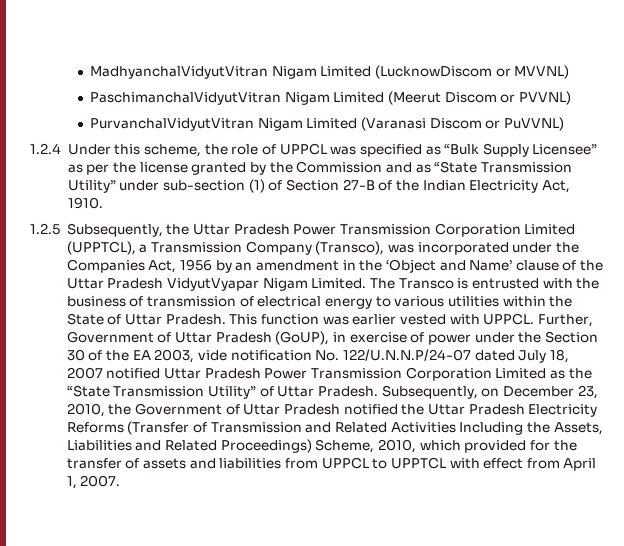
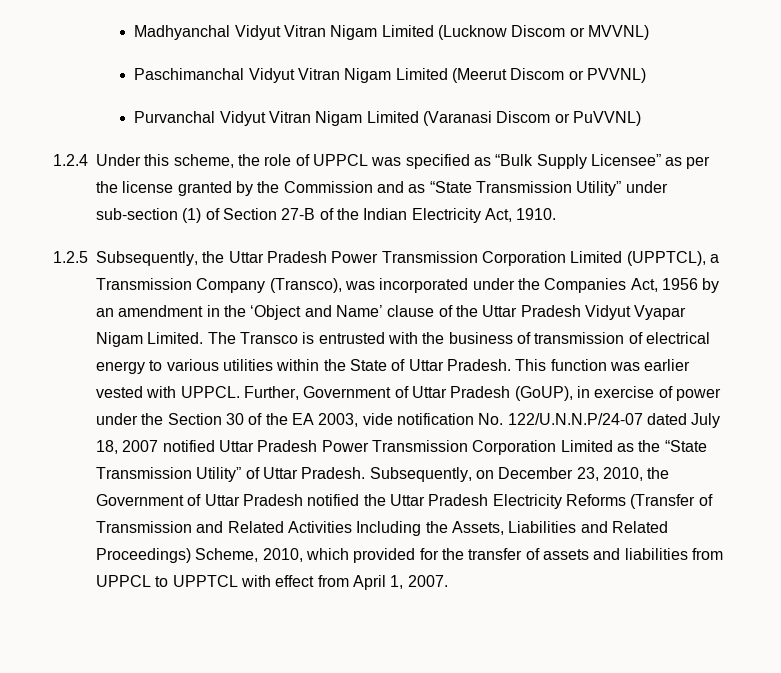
- MadhyanchalVidyutVitran Nigam Limited (LucknowDiscom or MVVNL)
+ Madhyanchal Vidyut Vitran Nigam Limited (Lucknow Discom or MVVNL)
- PaschimanchalVidyutVitran Nigam Limited (Meerut Discom or PVVNL)
+ Paschimanchal Vidyut Vitran Nigam Limited (Meerut Discom or PVVNL)
- PurvanchalVidyutVitran Nigam Limited (Varanasi Discom or PuVVNL)
+ Purvanchal Vidyut Vitran Nigam Limited (Varanasi Discom or PuVVNL)
- 1.2.5 Subsequently, the Uttar Pradesh Power Transmission Corporation Limited (UPPTCL), a Transmission Company (Transco), was incorporated under the Companies Act, 1956 by an amendment in the ‘Object and Name’ clause of the Uttar Pradesh VidyutVyapar Nigam Limited.
+ 1.2.5 Subsequently, the Uttar Pradesh Power Transmission Corporation Limited (UPPTCL), a Transmission Company (Transco), was incorporated under the Companies Act, 1956 by an amendment in the ‘Object and Name’ clause of the Uttar Pradesh Vidyut Vyapar Nigam Limited.

